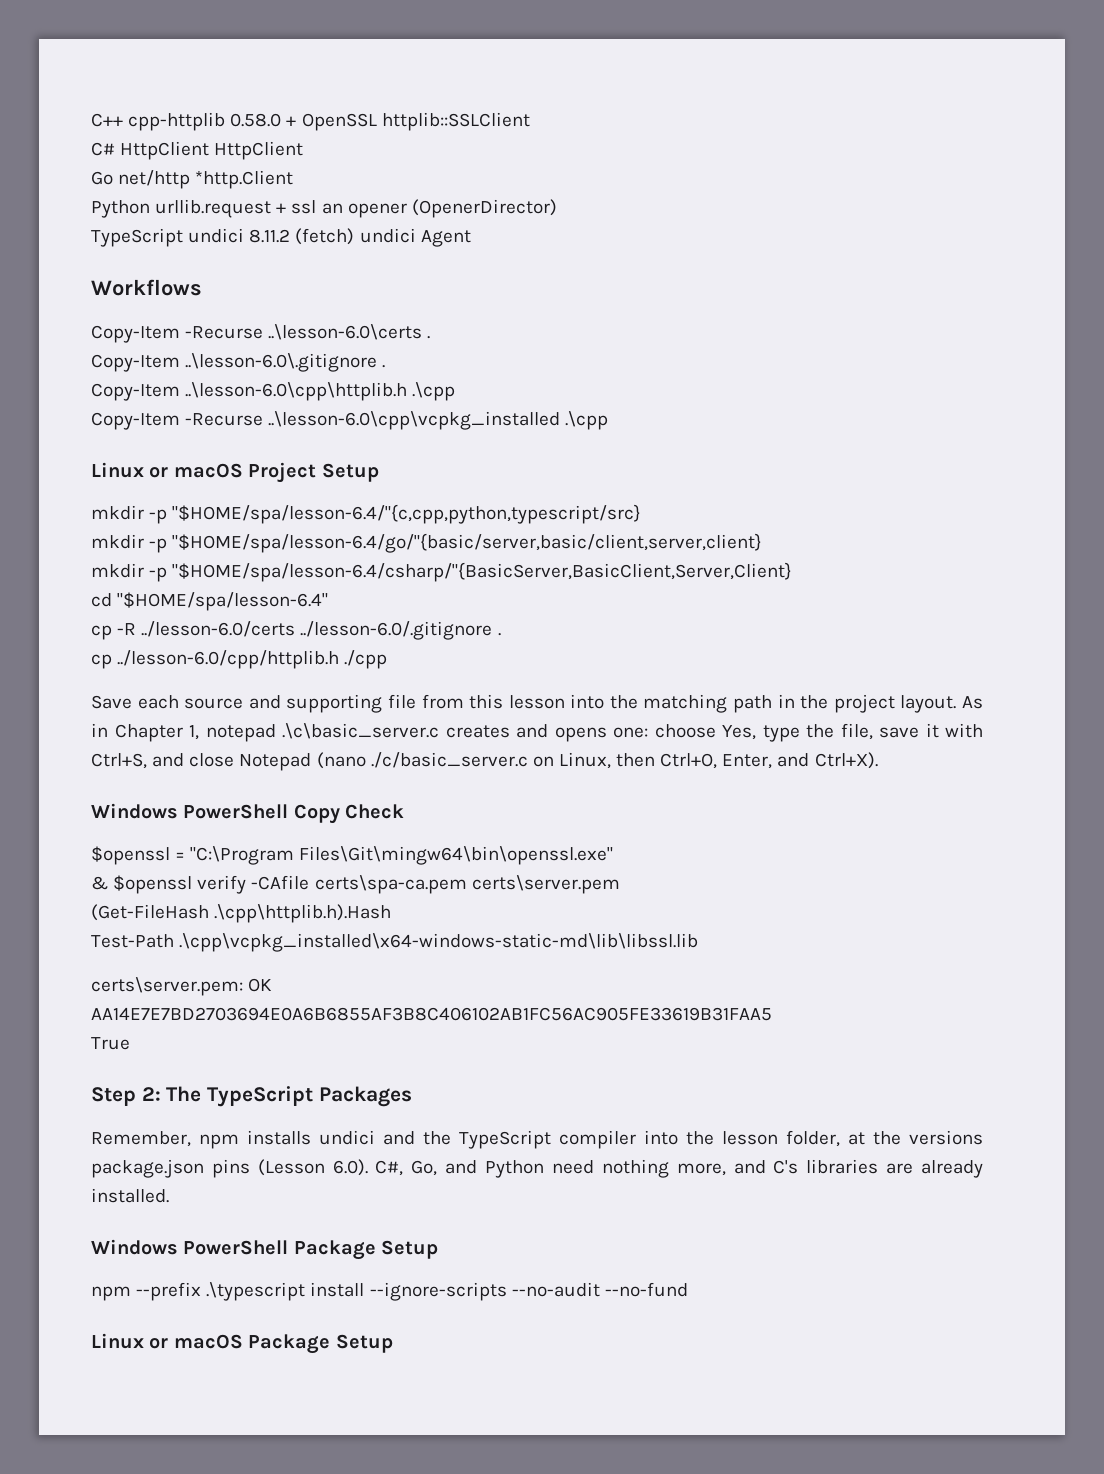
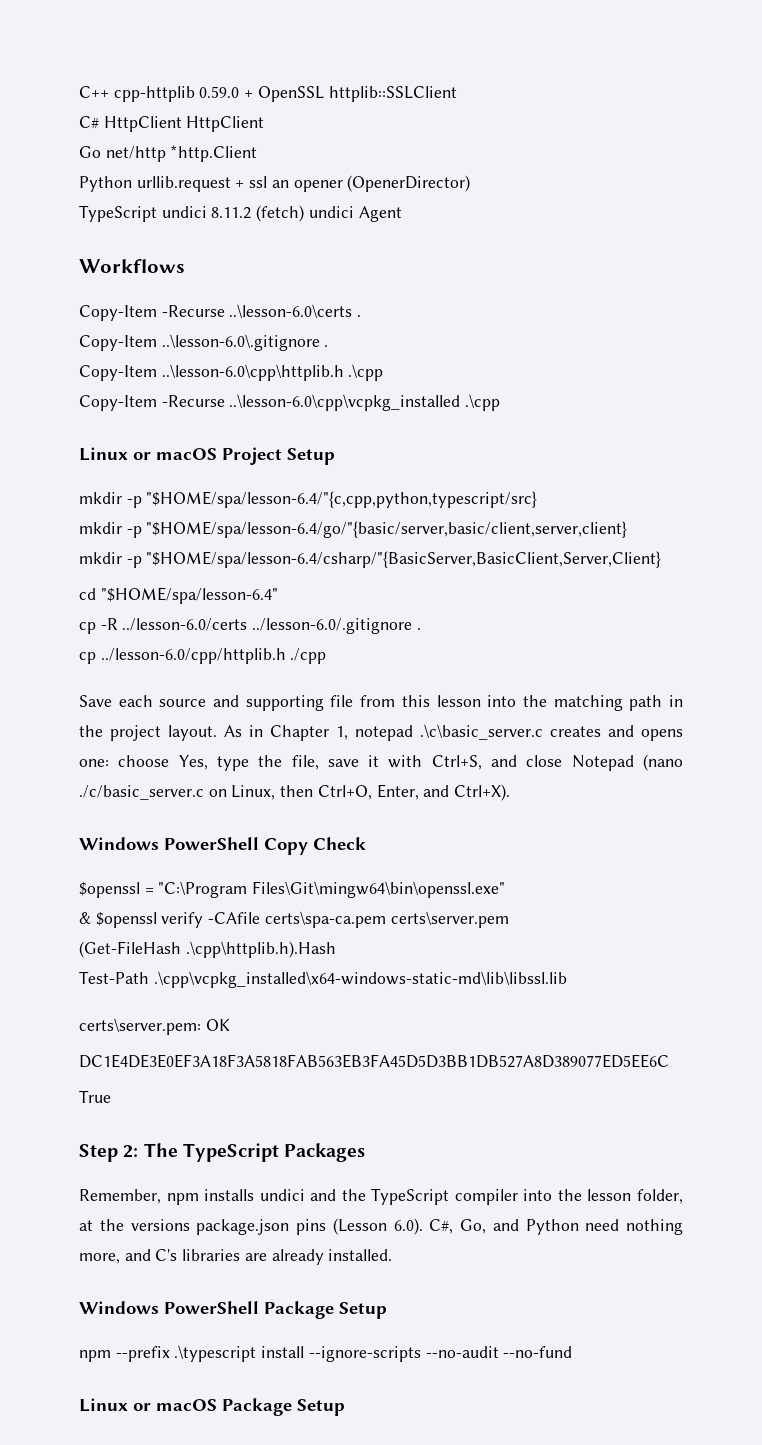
- C++ cpp-httplib 0.58.0 + OpenSSL httplib::SSLClient
+ C++ cpp-httplib 0.59.0 + OpenSSL httplib::SSLClient
- AA14E7E7BD2703694E0A6B6855AF3B8C406102AB1FC56AC905FE33619B31FAA5
+ DC1E4DE3E0EF3A18F3A5818FAB563EB3FA45D5D3BB1DB527A8D389077ED5EE6C

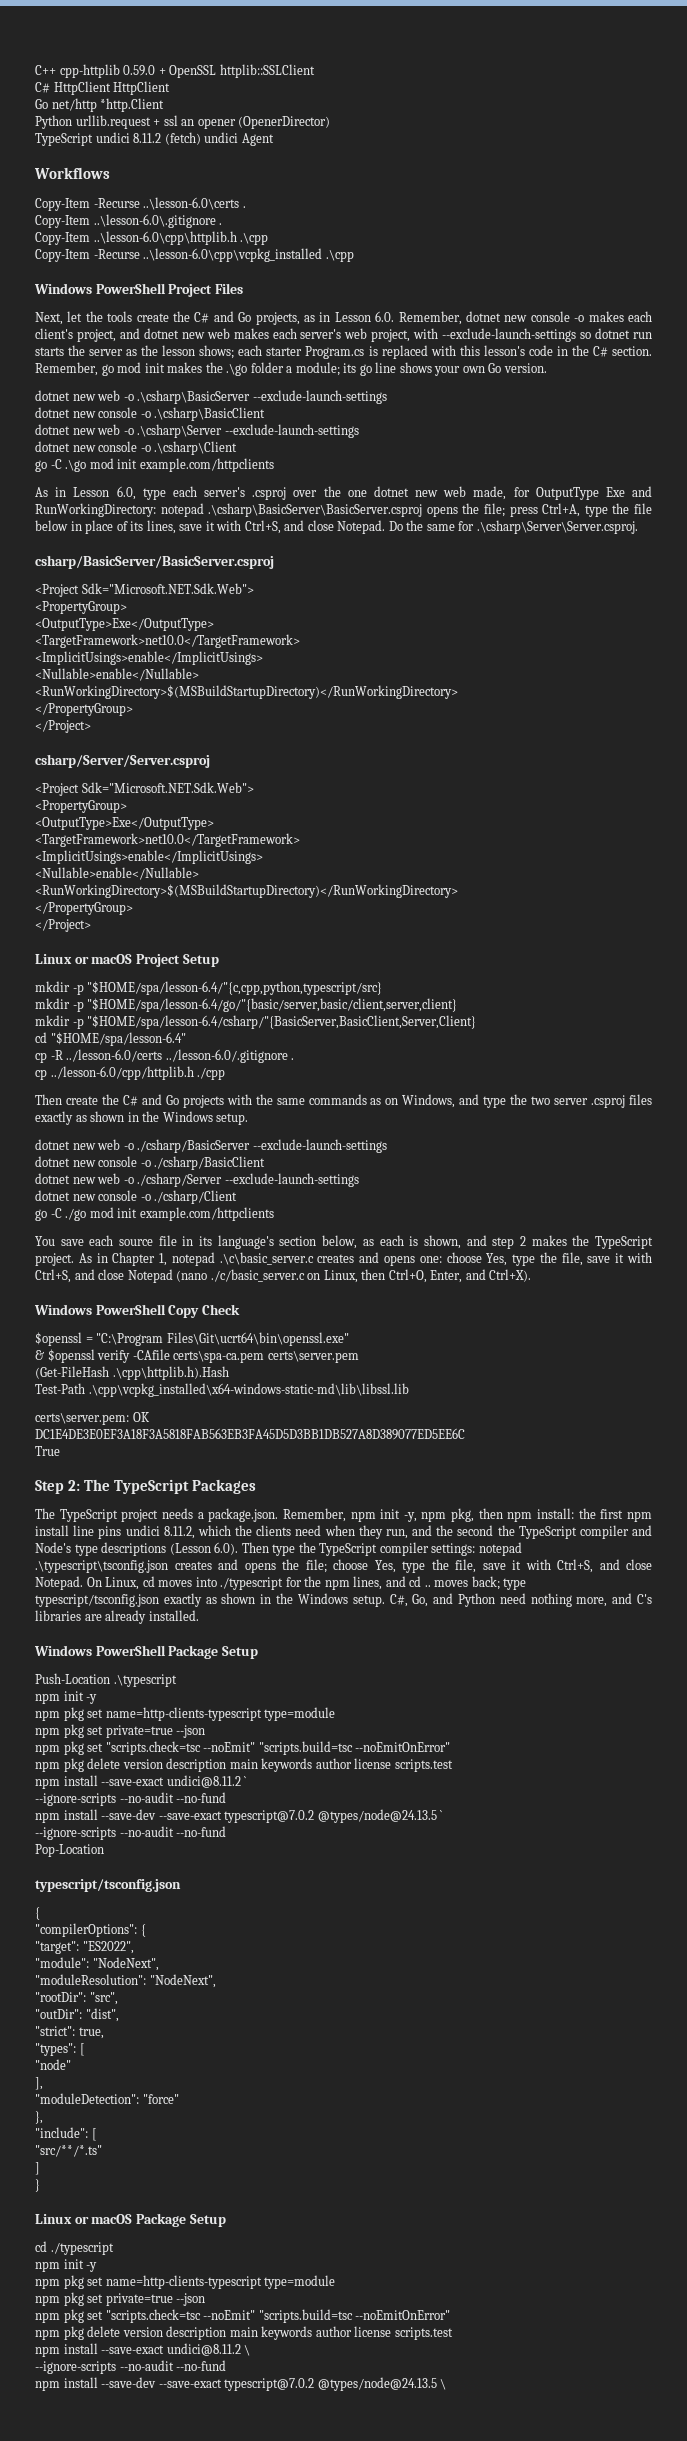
+ Windows PowerShell Project Files
+ Next, let the tools create the C# and Go projects, as in Lesson 6.0. Remember, dotnet new console -o makes each client's project, and dotnet new web makes each server's web project, with --exclude-launch-settings so dotnet run starts the server as the lesson shows; each starter Program.cs is replaced with this lesson's code in the C# section. Remember, go mod init makes the .\go folder a module; its go line shows your own Go version.
+ dotnet new web -o .\csharp\BasicServer --exclude-launch-settings
+ dotnet new console -o .\csharp\BasicClient
+ dotnet new web -o .\csharp\Server --exclude-launch-settings
+ dotnet new console -o .\csharp\Client
+ go -C .\go mod init example.com/httpclients
+ As in Lesson 6.0, type each server's .csproj over the one dotnet new web made, for OutputType Exe and RunWorkingDirectory: notepad .\csharp\BasicServer\BasicServer.csproj opens the file; press Ctrl+A, type the file below in place of its lines, save it with Ctrl+S, and close Notepad. Do the same for .\csharp\Server\Server.csproj.
+ csharp/BasicServer/BasicServer.csproj
+ <Project Sdk="Microsoft.NET.Sdk.Web">
+ <PropertyGroup>
+ <OutputType>Exe</OutputType>
+ <TargetFramework>net10.0</TargetFramework>
+ <ImplicitUsings>enable</ImplicitUsings>
+ <Nullable>enable</Nullable>
+ <RunWorkingDirectory>$(MSBuildStartupDirectory)</RunWorkingDirectory>
+ </PropertyGroup>
+ </Project>
+ csharp/Server/Server.csproj
+ <Project Sdk="Microsoft.NET.Sdk.Web">
+ <PropertyGroup>
+ <OutputType>Exe</OutputType>
+ <TargetFramework>net10.0</TargetFramework>
+ <ImplicitUsings>enable</ImplicitUsings>
+ <Nullable>enable</Nullable>
+ <RunWorkingDirectory>$(MSBuildStartupDirectory)</RunWorkingDirectory>
+ </PropertyGroup>
+ </Project>
- Save each source and supporting file from this lesson into the matching path in the project layout.
+ Then create the C# and Go projects with the same commands as on Windows, and type the two server .csproj files exactly as shown in the Windows setup.
+ dotnet new web -o ./csharp/BasicServer --exclude-launch-settings
+ dotnet new console -o ./csharp/BasicClient
+ dotnet new web -o ./csharp/Server --exclude-launch-settings
+ dotnet new console -o ./csharp/Client
+ go -C ./go mod init example.com/httpclients
+ You save each source file in its language's section below, as each is shown, and step 2 makes the TypeScript project.
- $openssl = "C:\Program Files\Git\mingw64\bin\openssl.exe"
+ $openssl = "C:\Program Files\Git\ucrt64\bin\openssl.exe"
- Remember, npm installs undici and the TypeScript compiler into the lesson folder, at the versions package.json pins (Lesson 6.0). C#, Go, and Python need nothing more, and C's libraries are already installed.
+ The TypeScript project needs a package.json. Remember, npm init -y, npm pkg, then npm install: the first npm install line pins undici 8.11.2, which the clients need when they run, and the second the TypeScript compiler and Node's type descriptions (Lesson 6.0). Then type the TypeScript compiler settings: notepad .\typescript\tsconfig.json creates and opens the file; choose Yes, type the file, save it with Ctrl+S, and close Notepad. On Linux, cd moves into ./typescript for the npm lines, and cd .. moves back; type typescript/tsconfig.json exactly as shown in the Windows setup. C#, Go, and Python need nothing more, and C's libraries are already installed.
- npm --prefix .\typescript install --ignore-scripts --no-audit --no-fund
+ Push-Location .\typescript
+ npm init -y
+ npm pkg set name=http-clients-typescript type=module
+ npm pkg set private=true --json
+ npm pkg set "scripts.check=tsc --noEmit" "scripts.build=tsc --noEmitOnError"
+ npm pkg delete version description main keywords author license scripts.test
+ npm install --save-exact undici@8.11.2 `
+ --ignore-scripts --no-audit --no-fund
+ npm install --save-dev --save-exact typescript@7.0.2 @types/node@24.13.5 `
+ --ignore-scripts --no-audit --no-fund
+ Pop-Location
+ typescript/tsconfig.json
+ {
+ "compilerOptions": {
+ "target": "ES2022",
+ "module": "NodeNext",
+ "moduleResolution": "NodeNext",
+ "rootDir": "src",
+ "outDir": "dist",
+ "strict": true,
+ "types": [
+ "node"
+ ],
+ "moduleDetection": "force"
+ },
+ "include": [
+ "src/**/*.ts"
+ ]
+ }
+ cd ./typescript
+ npm init -y
+ npm pkg set name=http-clients-typescript type=module
+ npm pkg set private=true --json
+ npm pkg set "scripts.check=tsc --noEmit" "scripts.build=tsc --noEmitOnError"
+ npm pkg delete version description main keywords author license scripts.test
+ npm install --save-exact undici@8.11.2 \
+ --ignore-scripts --no-audit --no-fund
+ npm install --save-dev --save-exact typescript@7.0.2 @types/node@24.13.5 \

